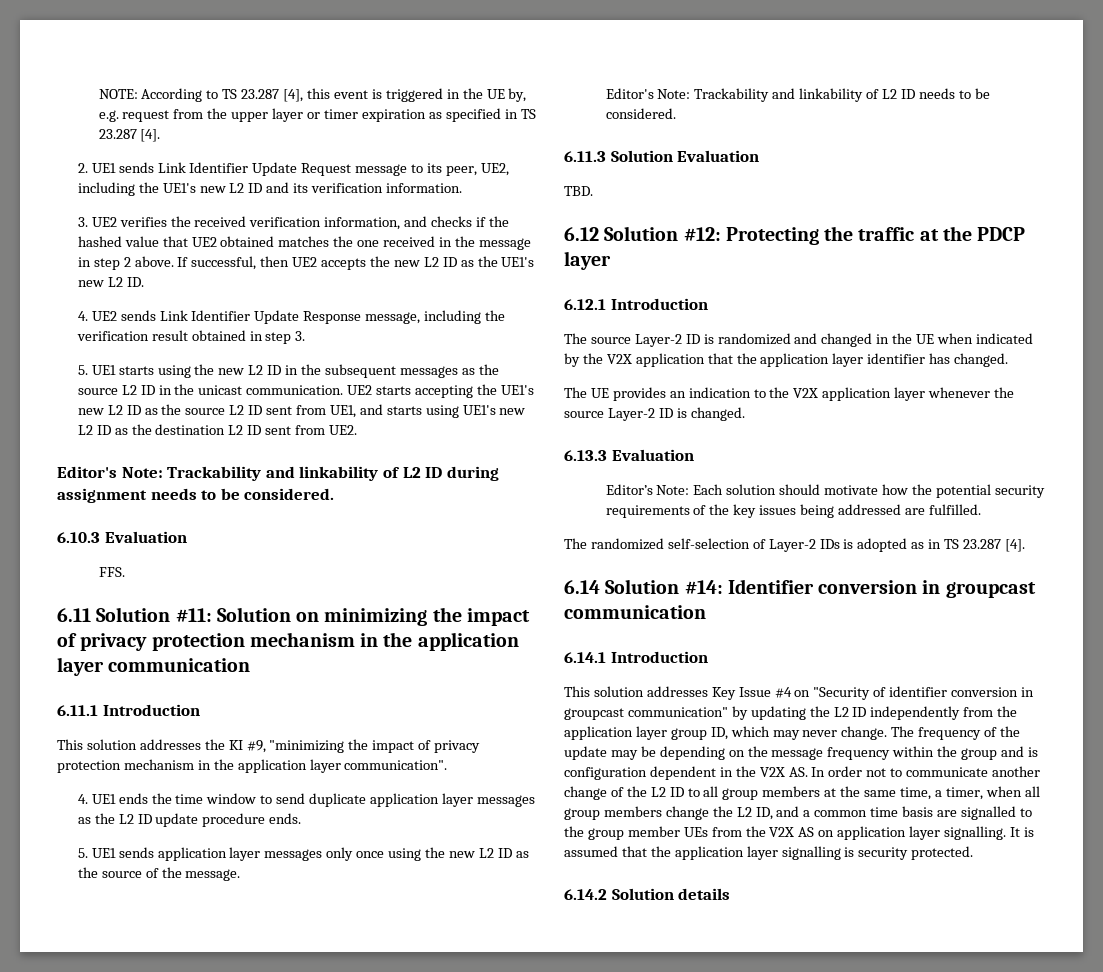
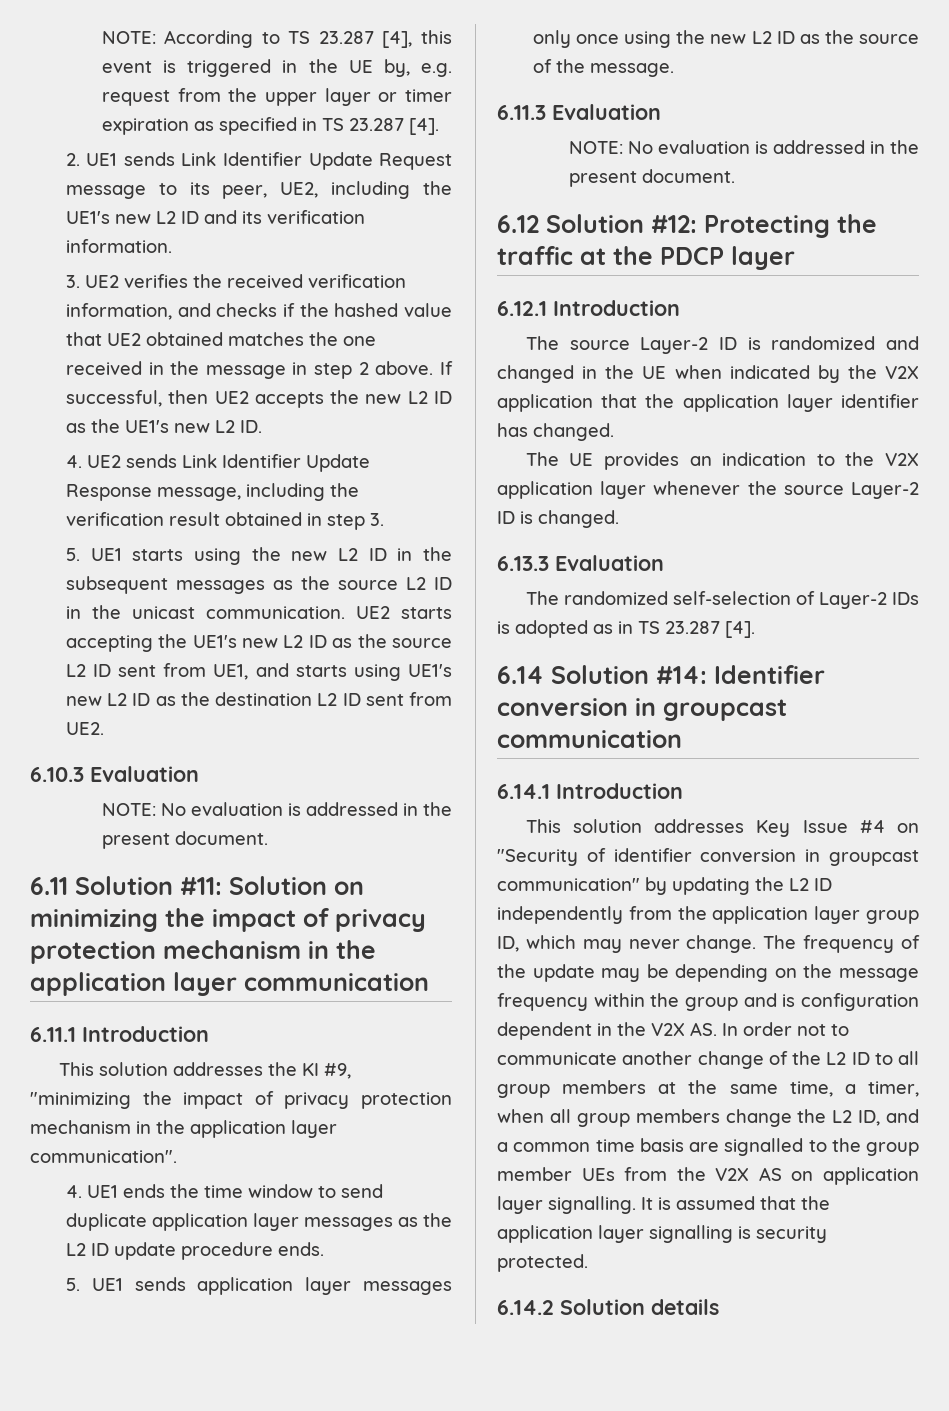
- Editor's Note: Trackability and linkability of L2 ID during assignment needs to be considered.
  6.10.3 Evaluation
- FFS.
+ NOTE: No evaluation is addressed in the present document.
- Editor's Note: Trackability and linkability of L2 ID needs to be considered.
- 6.11.3 Solution Evaluation
- TBD.
+ 6.11.3 Evaluation
+ NOTE: No evaluation is addressed in the present document.
- Editor’s Note: Each solution should motivate how the potential security requirements of the key issues being addressed are fulfilled.

